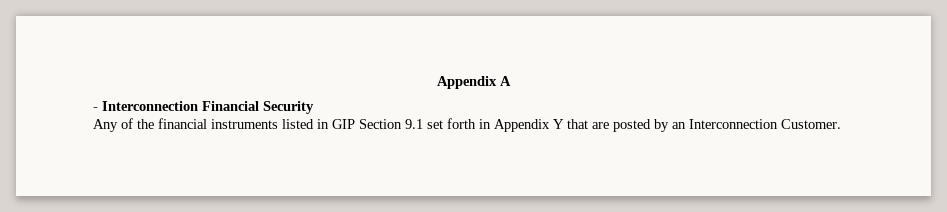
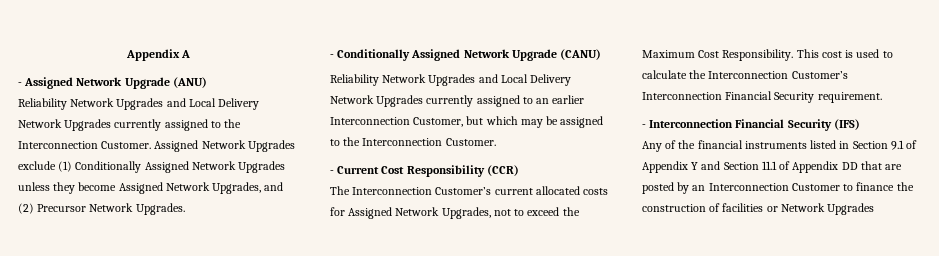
+ - Assigned Network Upgrade (ANU)
+ Reliability Network Upgrades and Local Delivery Network Upgrades currently assigned to the Interconnection Customer. Assigned Network Upgrades exclude (1) Conditionally Assigned Network Upgrades unless they become Assigned Network Upgrades, and (2) Precursor Network Upgrades.
+ - Conditionally Assigned Network Upgrade (CANU)
+ Reliability Network Upgrades and Local Delivery Network Upgrades currently assigned to an earlier Interconnection Customer, but which may be assigned to the Interconnection Customer.
+ - Current Cost Responsibility (CCR)
+ The Interconnection Customer’s current allocated costs for Assigned Network Upgrades, not to exceed the Maximum Cost Responsibility. This cost is used to calculate the Interconnection Customer’s Interconnection Financial Security requirement.
- - Interconnection Financial Security
+ - Interconnection Financial Security (IFS)
- Any of the financial instruments listed in GIP Section 9.1 set forth in Appendix Y that are posted by an Interconnection Customer.
+ Any of the financial instruments listed in Section 9.1 of Appendix Y and Section 11.1 of Appendix DD that are posted by an Interconnection Customer to finance the construction of facilities or Network Upgrades

